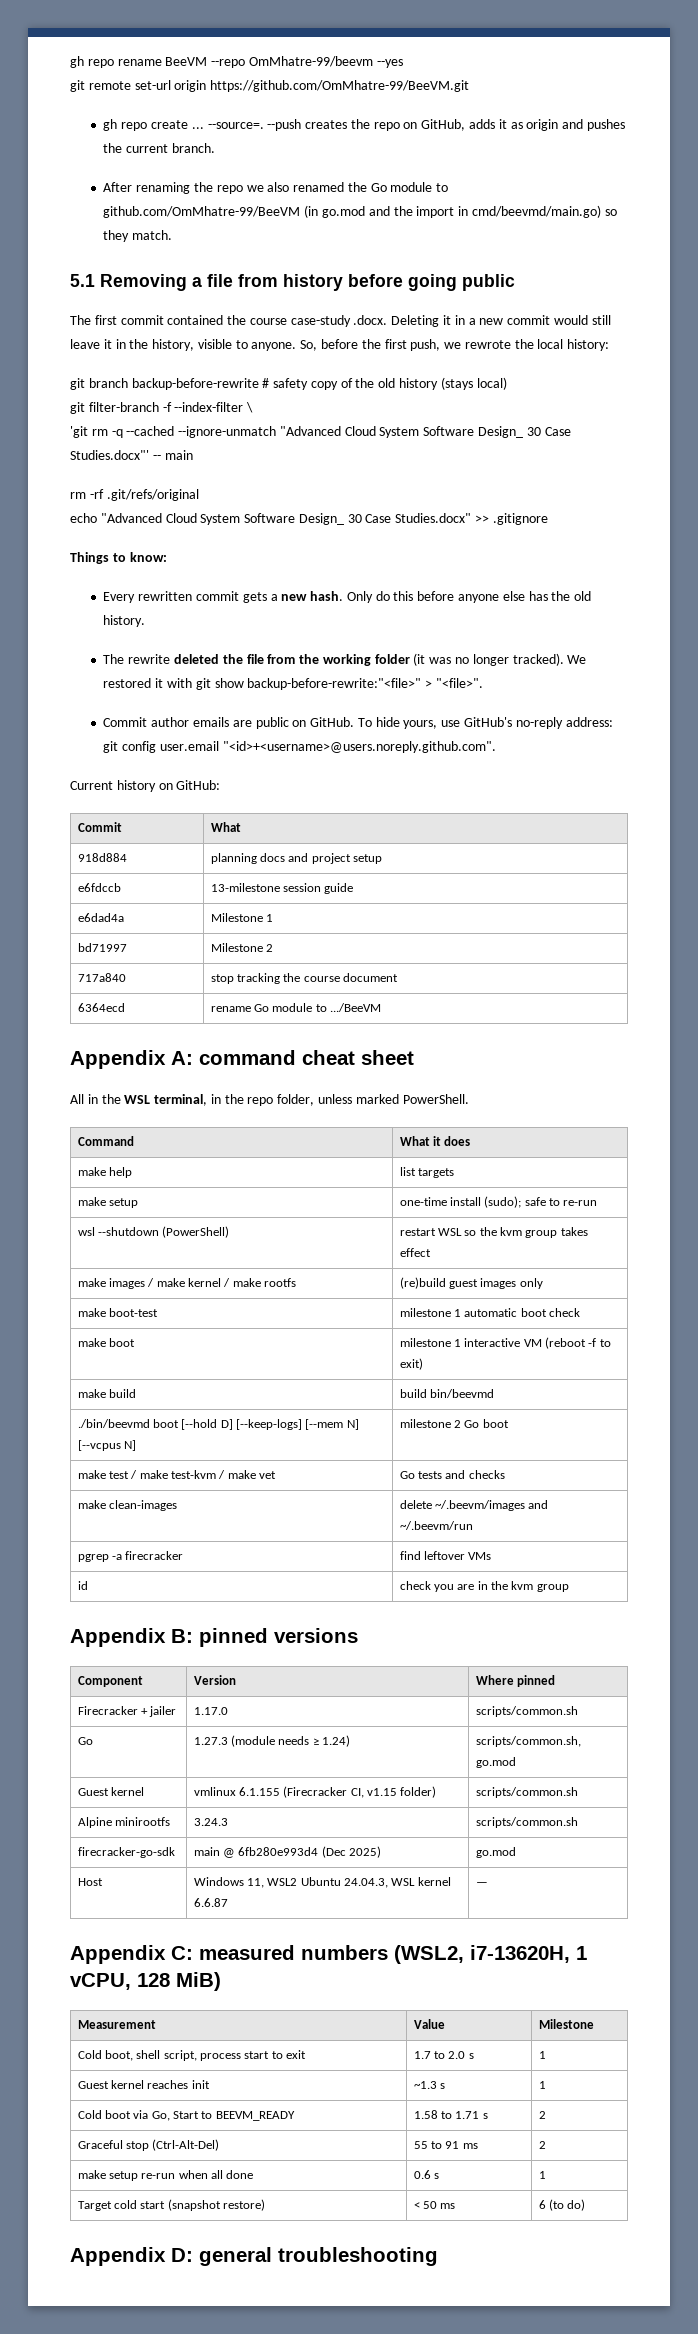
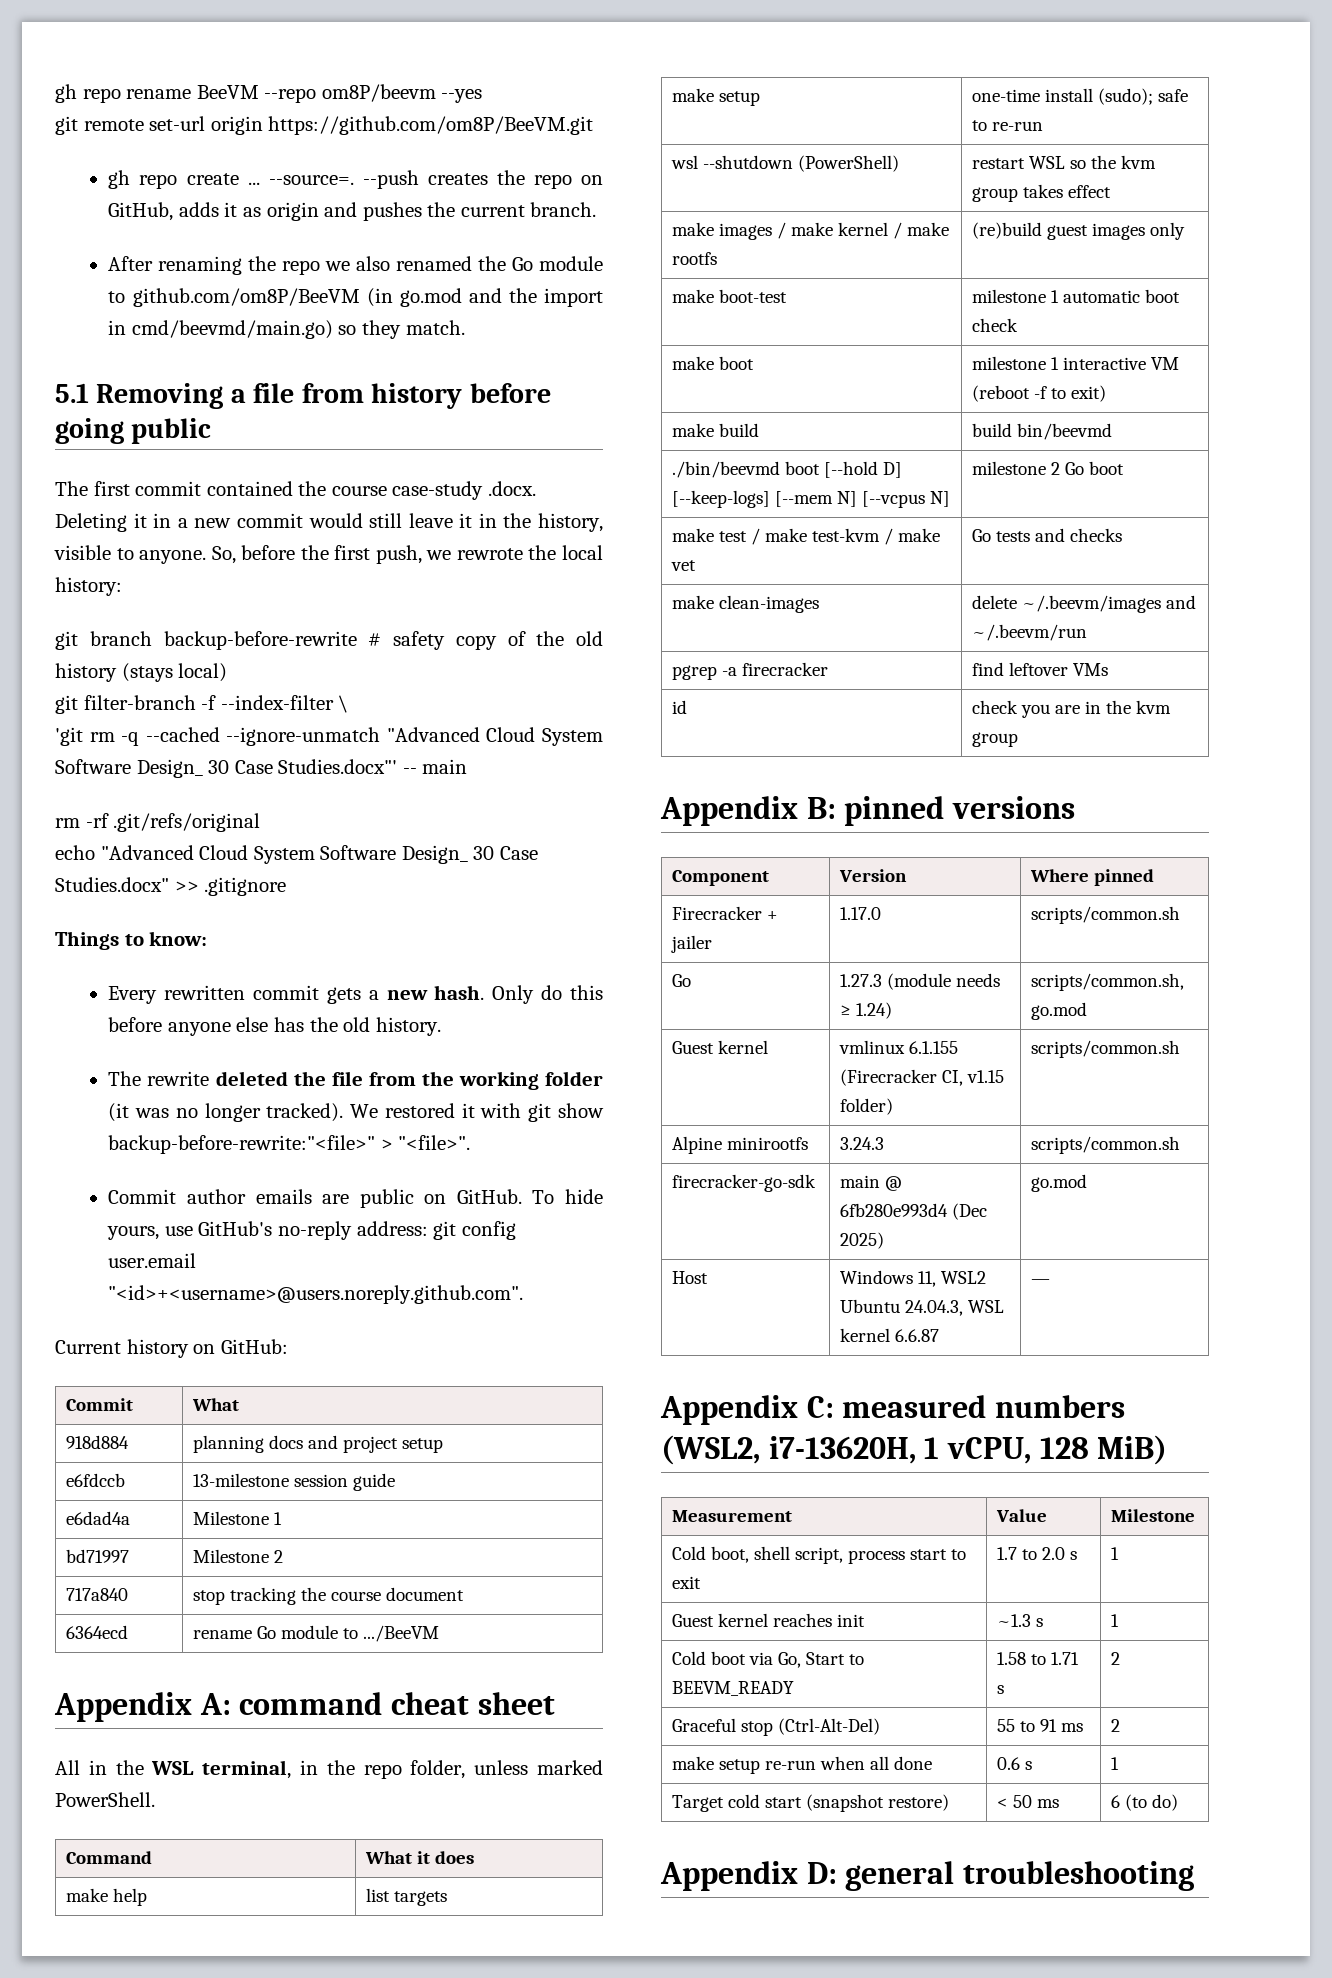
- gh repo rename BeeVM --repo OmMhatre-99/beevm --yes
+ gh repo rename BeeVM --repo om8P/beevm --yes
- git remote set-url origin https://github.com/OmMhatre-99/BeeVM.git
+ git remote set-url origin https://github.com/om8P/BeeVM.git
- After renaming the repo we also renamed the Go module to github.com/OmMhatre-99/BeeVM (in go.mod and the import in cmd/beevmd/main.go) so they match.
+ After renaming the repo we also renamed the Go module to github.com/om8P/BeeVM (in go.mod and the import in cmd/beevmd/main.go) so they match.

